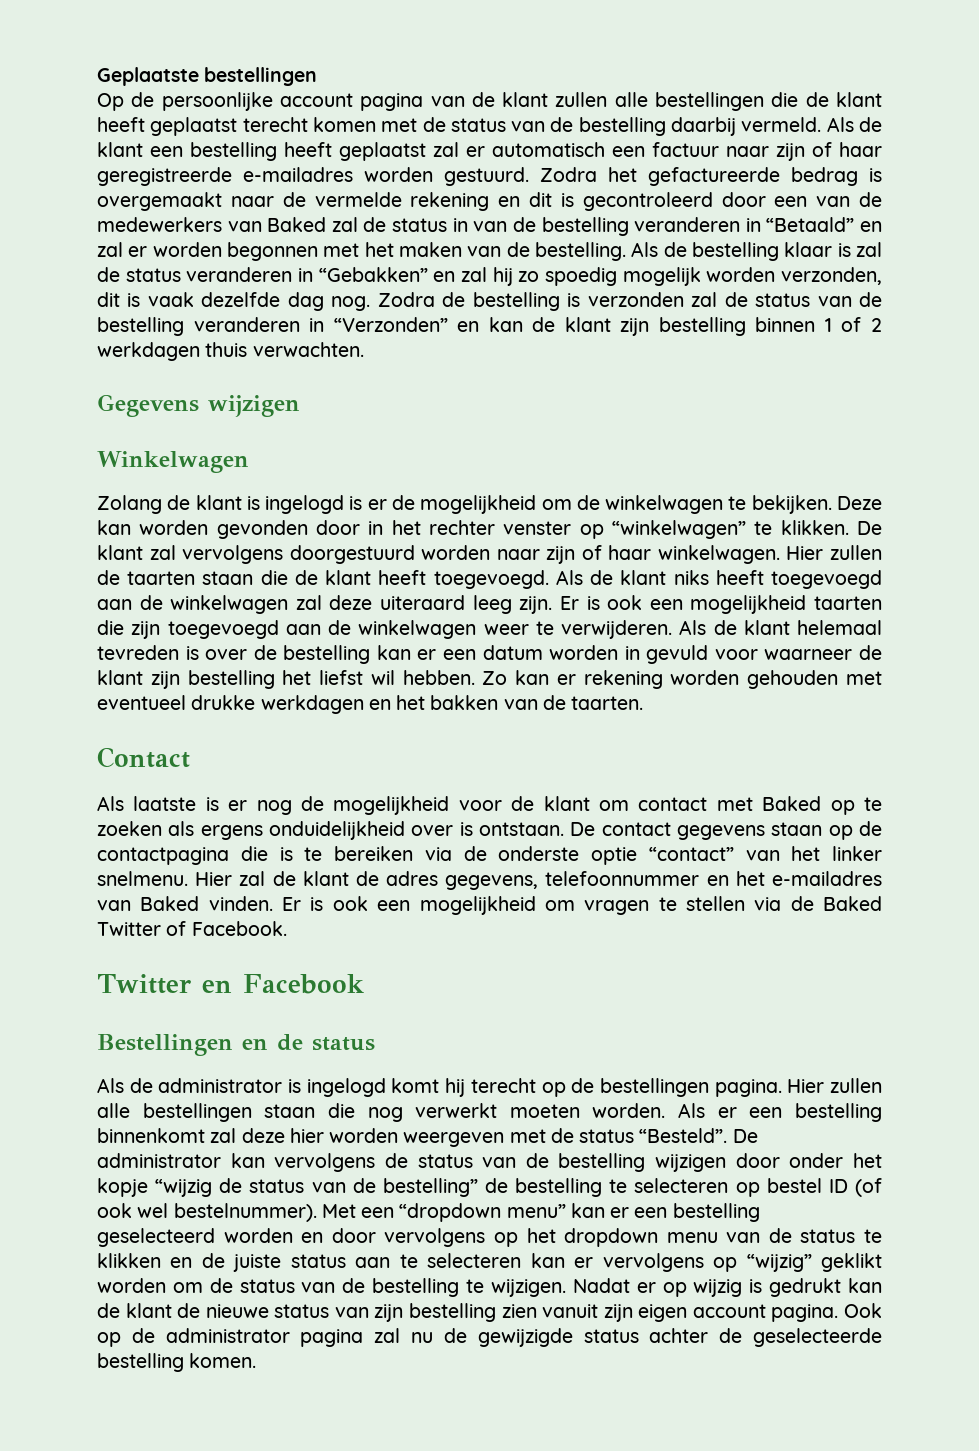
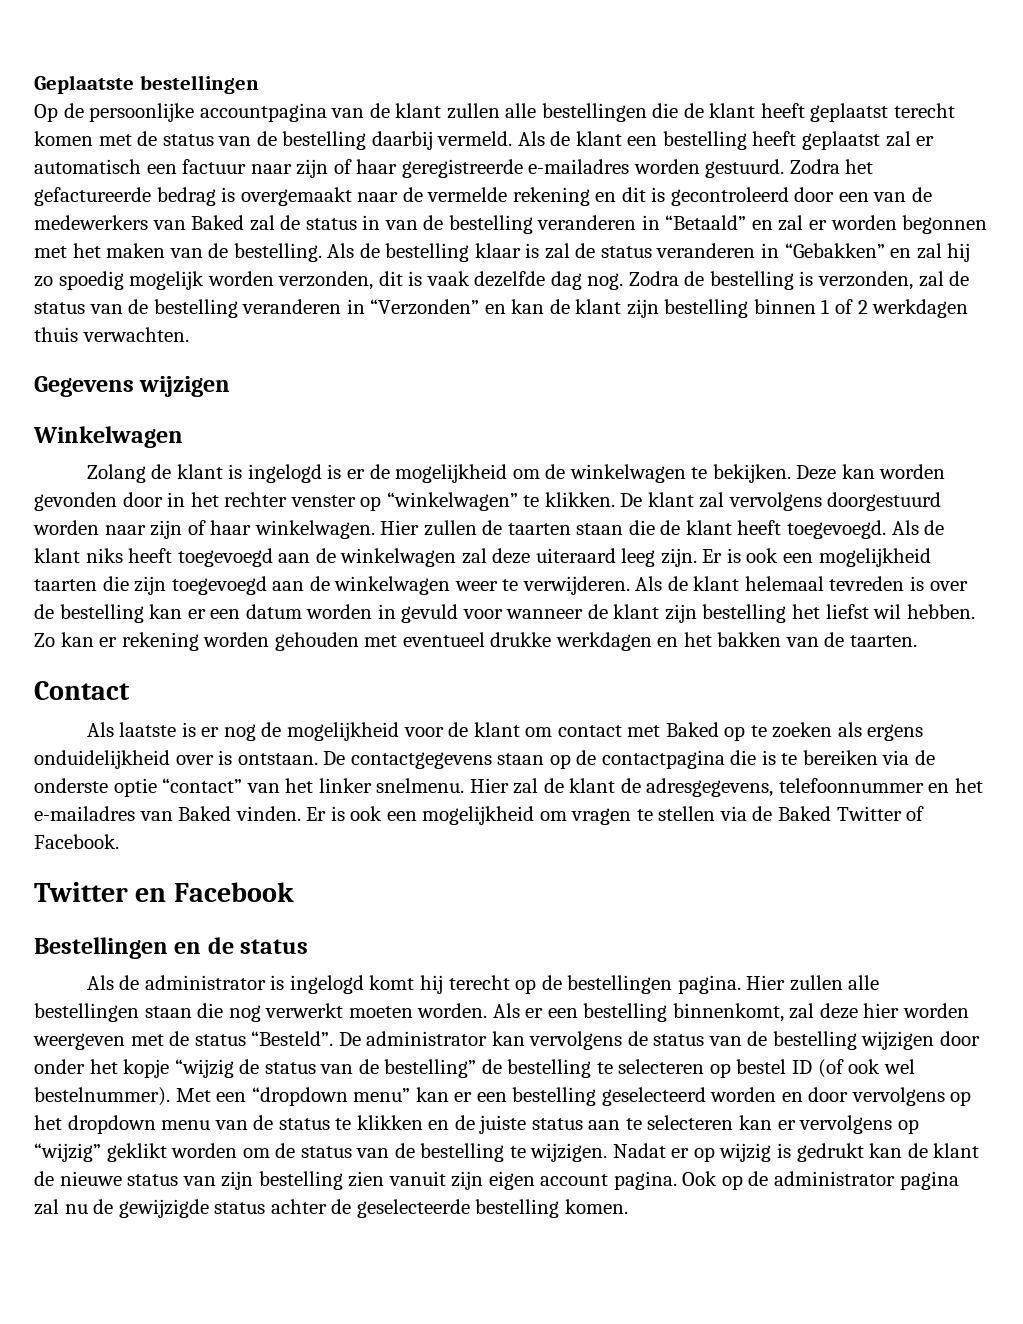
- Op de persoonlijke account pagina van de klant zullen alle bestellingen die de klant heeft geplaatst terecht komen met de status van de bestelling daarbij vermeld.
+ Op de persoonlijke accountpagina van de klant zullen alle bestellingen die de klant heeft geplaatst terecht komen met de status van de bestelling daarbij vermeld.
- Zodra de bestelling is verzonden zal de status van de bestelling veranderen in “Verzonden” en kan de klant zijn bestelling binnen 1 of 2 werkdagen thuis verwachten.
+ Zodra de bestelling is verzonden, zal de status van de bestelling veranderen in “Verzonden” en kan de klant zijn bestelling binnen 1 of 2 werkdagen thuis verwachten.
- Als de klant helemaal tevreden is over de bestelling kan er een datum worden in gevuld voor waarneer de klant zijn bestelling het liefst wil hebben.
+ Als de klant helemaal tevreden is over de bestelling kan er een datum worden in gevuld voor wanneer de klant zijn bestelling het liefst wil hebben.
- De contact gegevens staan op de contactpagina die is te bereiken via de onderste optie “contact” van het linker snelmenu.
+ De contactgegevens staan op de contactpagina die is te bereiken via de onderste optie “contact” van het linker snelmenu.
- Hier zal de klant de adres gegevens, telefoonnummer en het e-mailadres van Baked vinden.
+ Hier zal de klant de adresgegevens, telefoonnummer en het e-mailadres van Baked vinden.
- Als er een bestelling binnenkomt zal deze hier worden weergeven met de status “Besteld”.
+ Als er een bestelling binnenkomt, zal deze hier worden weergeven met de status “Besteld”.

